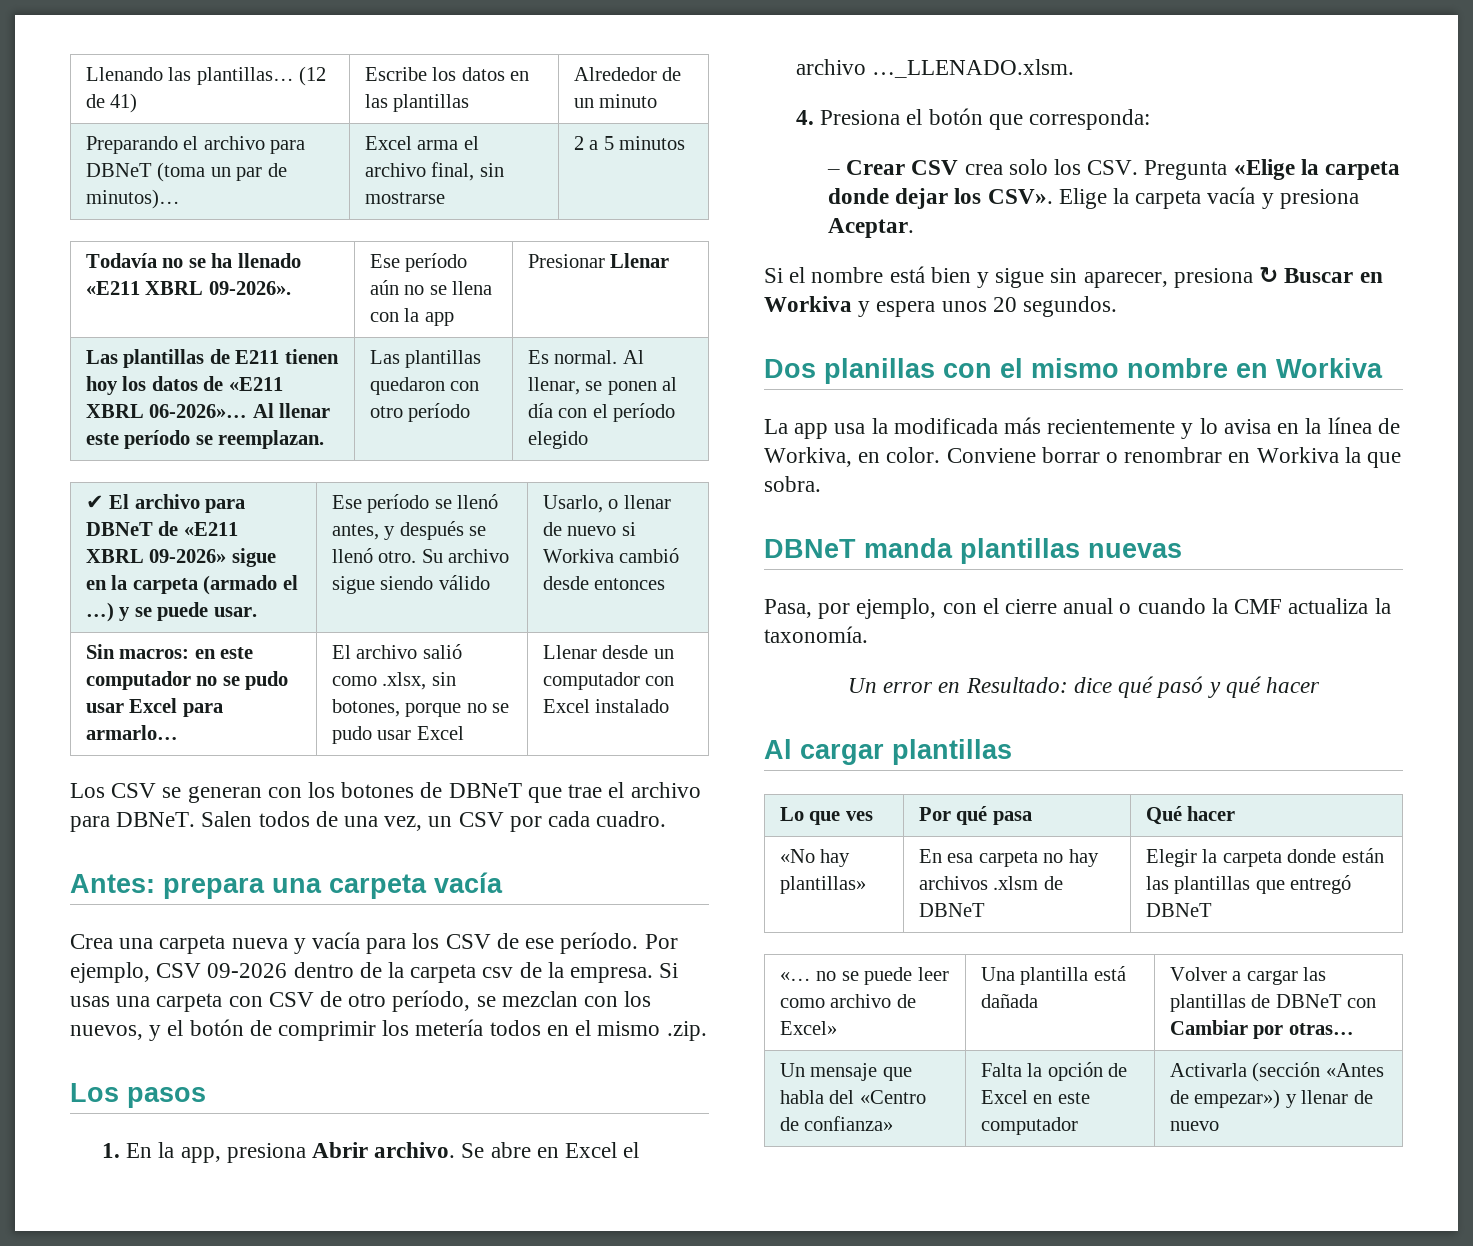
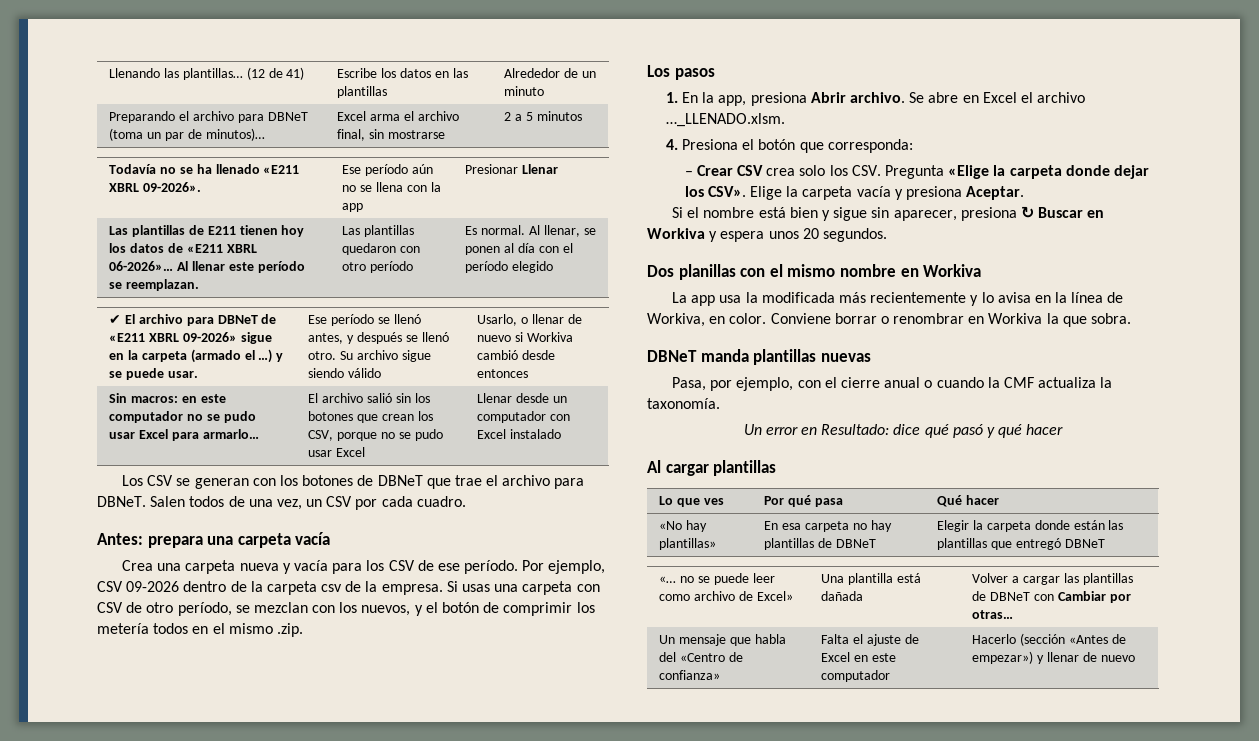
- Sin macros: en este computador no se pudo usar Excel para armarlo… | El archivo salió como .xlsx, sin botones, porque no se pudo usar Excel | Llenar desde un computador con Excel instalado
+ Sin macros: en este computador no se pudo usar Excel para armarlo… | El archivo salió sin los botones que crean los CSV, porque no se pudo usar Excel | Llenar desde un computador con Excel instalado
- «No hay plantillas» | En esa carpeta no hay archivos .xlsm de DBNeT | Elegir la carpeta donde están las plantillas que entregó DBNeT
+ «No hay plantillas» | En esa carpeta no hay plantillas de DBNeT | Elegir la carpeta donde están las plantillas que entregó DBNeT
- Un mensaje que habla del «Centro de confianza» | Falta la opción de Excel en este computador | Activarla (sección «Antes de empezar») y llenar de nuevo
+ Un mensaje que habla del «Centro de confianza» | Falta el ajuste de Excel en este computador | Hacerlo (sección «Antes de empezar») y llenar de nuevo

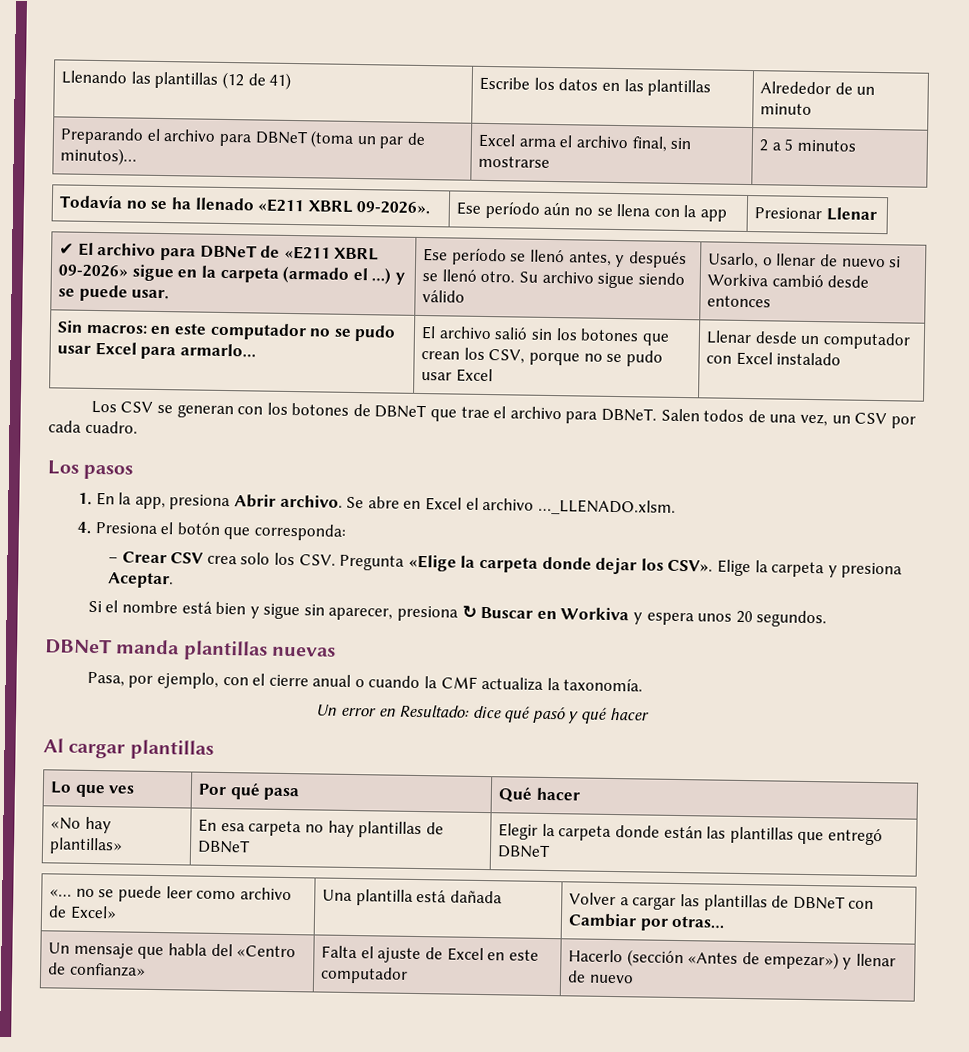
- Llenando las plantillas… (12 de 41) | Escribe los datos en las plantillas | Alrededor de un minuto
+ Llenando las plantillas (12 de 41) | Escribe los datos en las plantillas | Alrededor de un minuto
- Las plantillas de E211 tienen hoy los datos de «E211 XBRL 06-2026»… Al llenar este período se reemplazan. | Las plantillas quedaron con otro período | Es normal. Al llenar, se ponen al día con el período elegido
- Antes: prepara una carpeta vacía
- Crea una carpeta nueva y vacía para los CSV de ese período. Por ejemplo, CSV 09-2026 dentro de la carpeta csv de la empresa. Si usas una carpeta con CSV de otro período, se mezclan con los nuevos, y el botón de comprimir los metería todos en el mismo .zip.
- Elige la carpeta vacía y presiona Aceptar.
+ Elige la carpeta y presiona Aceptar.
- Dos planillas con el mismo nombre en Workiva
- La app usa la modificada más recientemente y lo avisa en la línea de Workiva, en color. Conviene borrar o renombrar en Workiva la que sobra.

